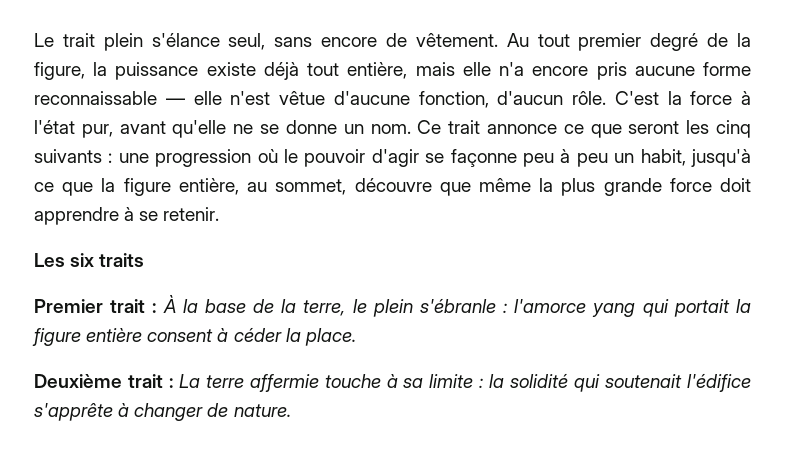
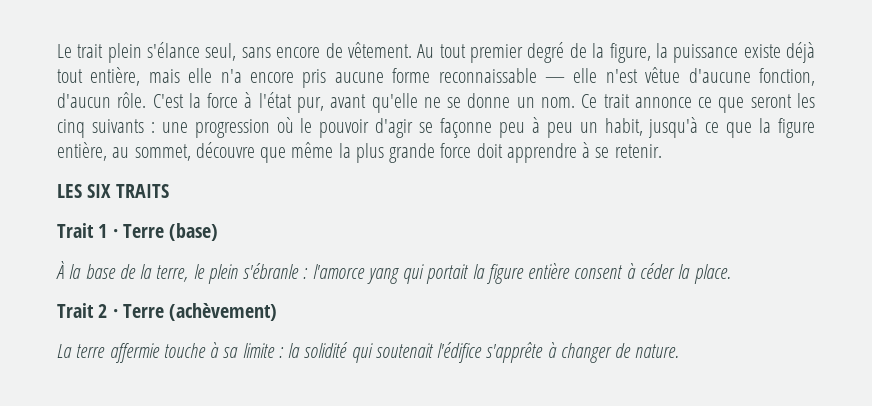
- Les six traits
- Premier trait : À la base de la terre, le plein s'ébranle : l'amorce yang qui portait la figure entière consent à céder la place.
+ LES SIX TRAITS
+ Trait 1 · Terre (base)
+ À la base de la terre, le plein s'ébranle : l'amorce yang qui portait la figure entière consent à céder la place.
- Deuxième trait : La terre affermie touche à sa limite : la solidité qui soutenait l'édifice s'apprête à changer de nature.
+ Trait 2 · Terre (achèvement)
+ La terre affermie touche à sa limite : la solidité qui soutenait l'édifice s'apprête à changer de nature.

